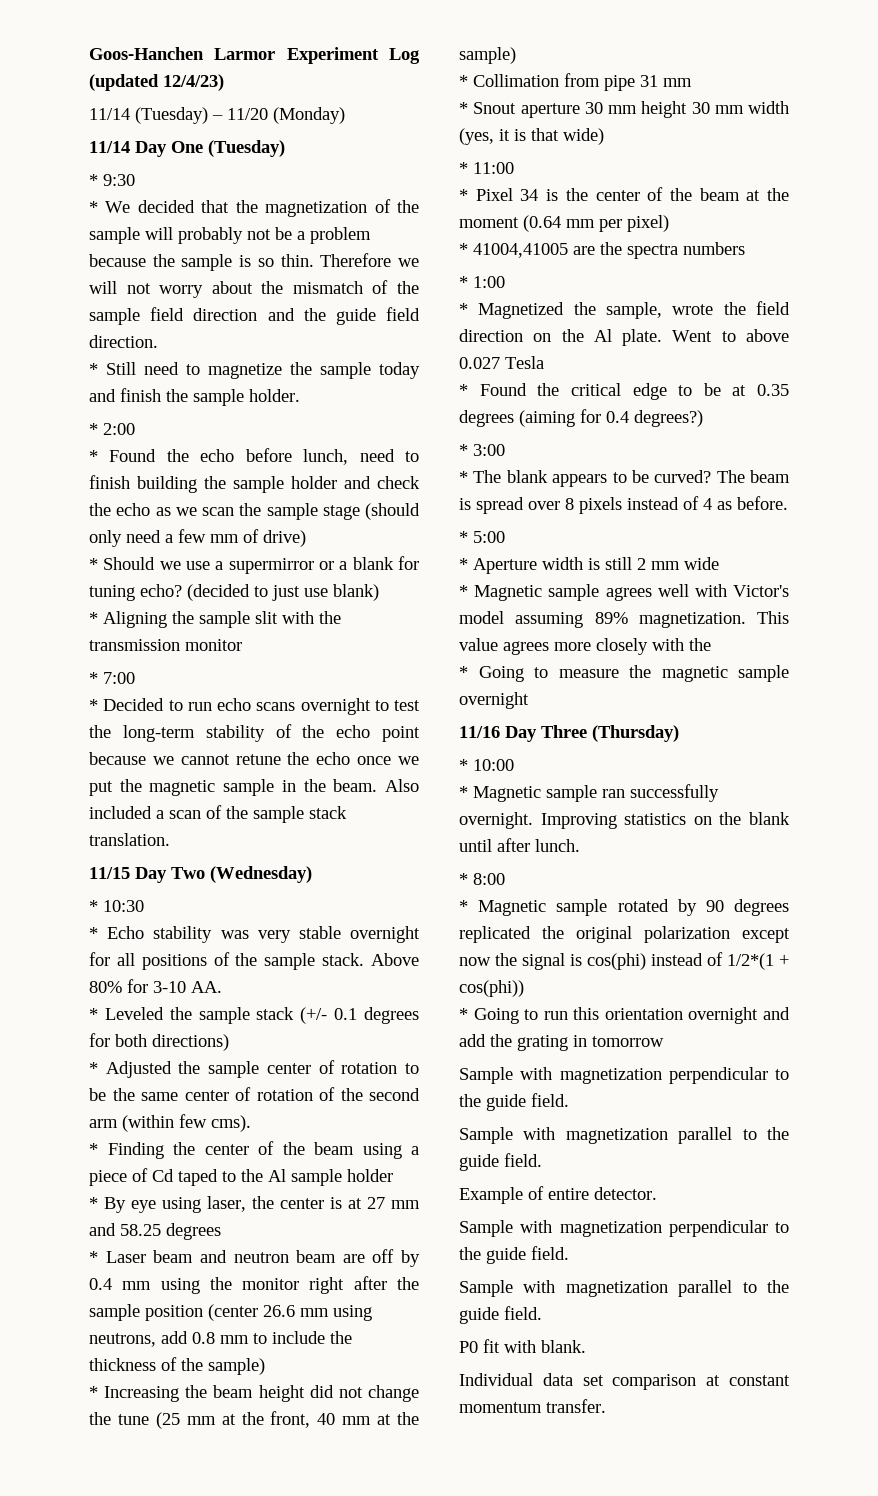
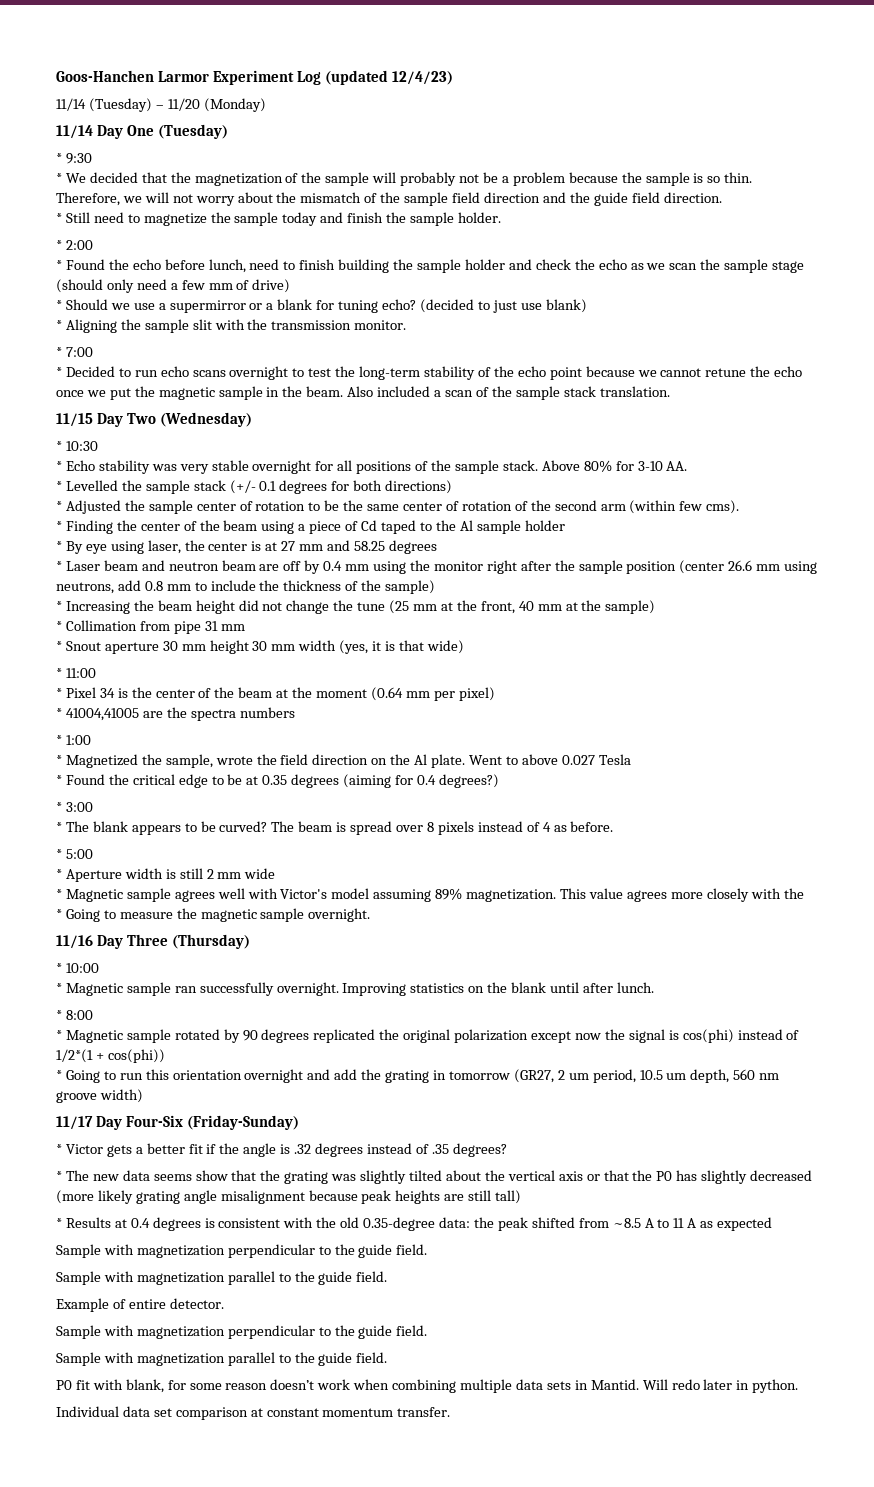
- Therefore we will not worry about the mismatch of the sample field direction and the guide field direction.
+ Therefore, we will not worry about the mismatch of the sample field direction and the guide field direction.
- * Aligning the sample slit with the transmission monitor
+ * Aligning the sample slit with the transmission monitor.
- * Leveled the sample stack (+/- 0.1 degrees for both directions)
+ * Levelled the sample stack (+/- 0.1 degrees for both directions)
- * Going to measure the magnetic sample overnight
+ * Going to measure the magnetic sample overnight.
- * Going to run this orientation overnight and add the grating in tomorrow
+ * Going to run this orientation overnight and add the grating in tomorrow (GR27, 2 um period, 10.5 um depth, 560 nm groove width)
+ 11/17 Day Four-Six (Friday-Sunday)
+ * Victor gets a better fit if the angle is .32 degrees instead of .35 degrees?
+ * The new data seems show that the grating was slightly tilted about the vertical axis or that the P0 has slightly decreased (more likely grating angle misalignment because peak heights are still tall)
+ * Results at 0.4 degrees is consistent with the old 0.35-degree data: the peak shifted from ~8.5 A to 11 A as expected
- P0 fit with blank.
+ P0 fit with blank, for some reason doesn’t work when combining multiple data sets in Mantid. Will redo later in python.

